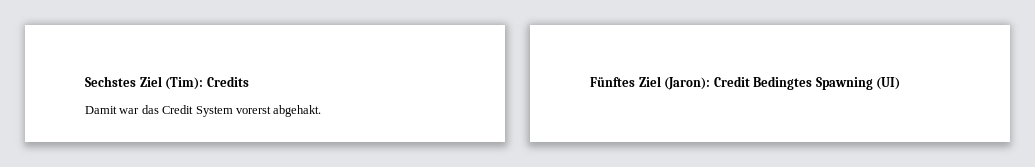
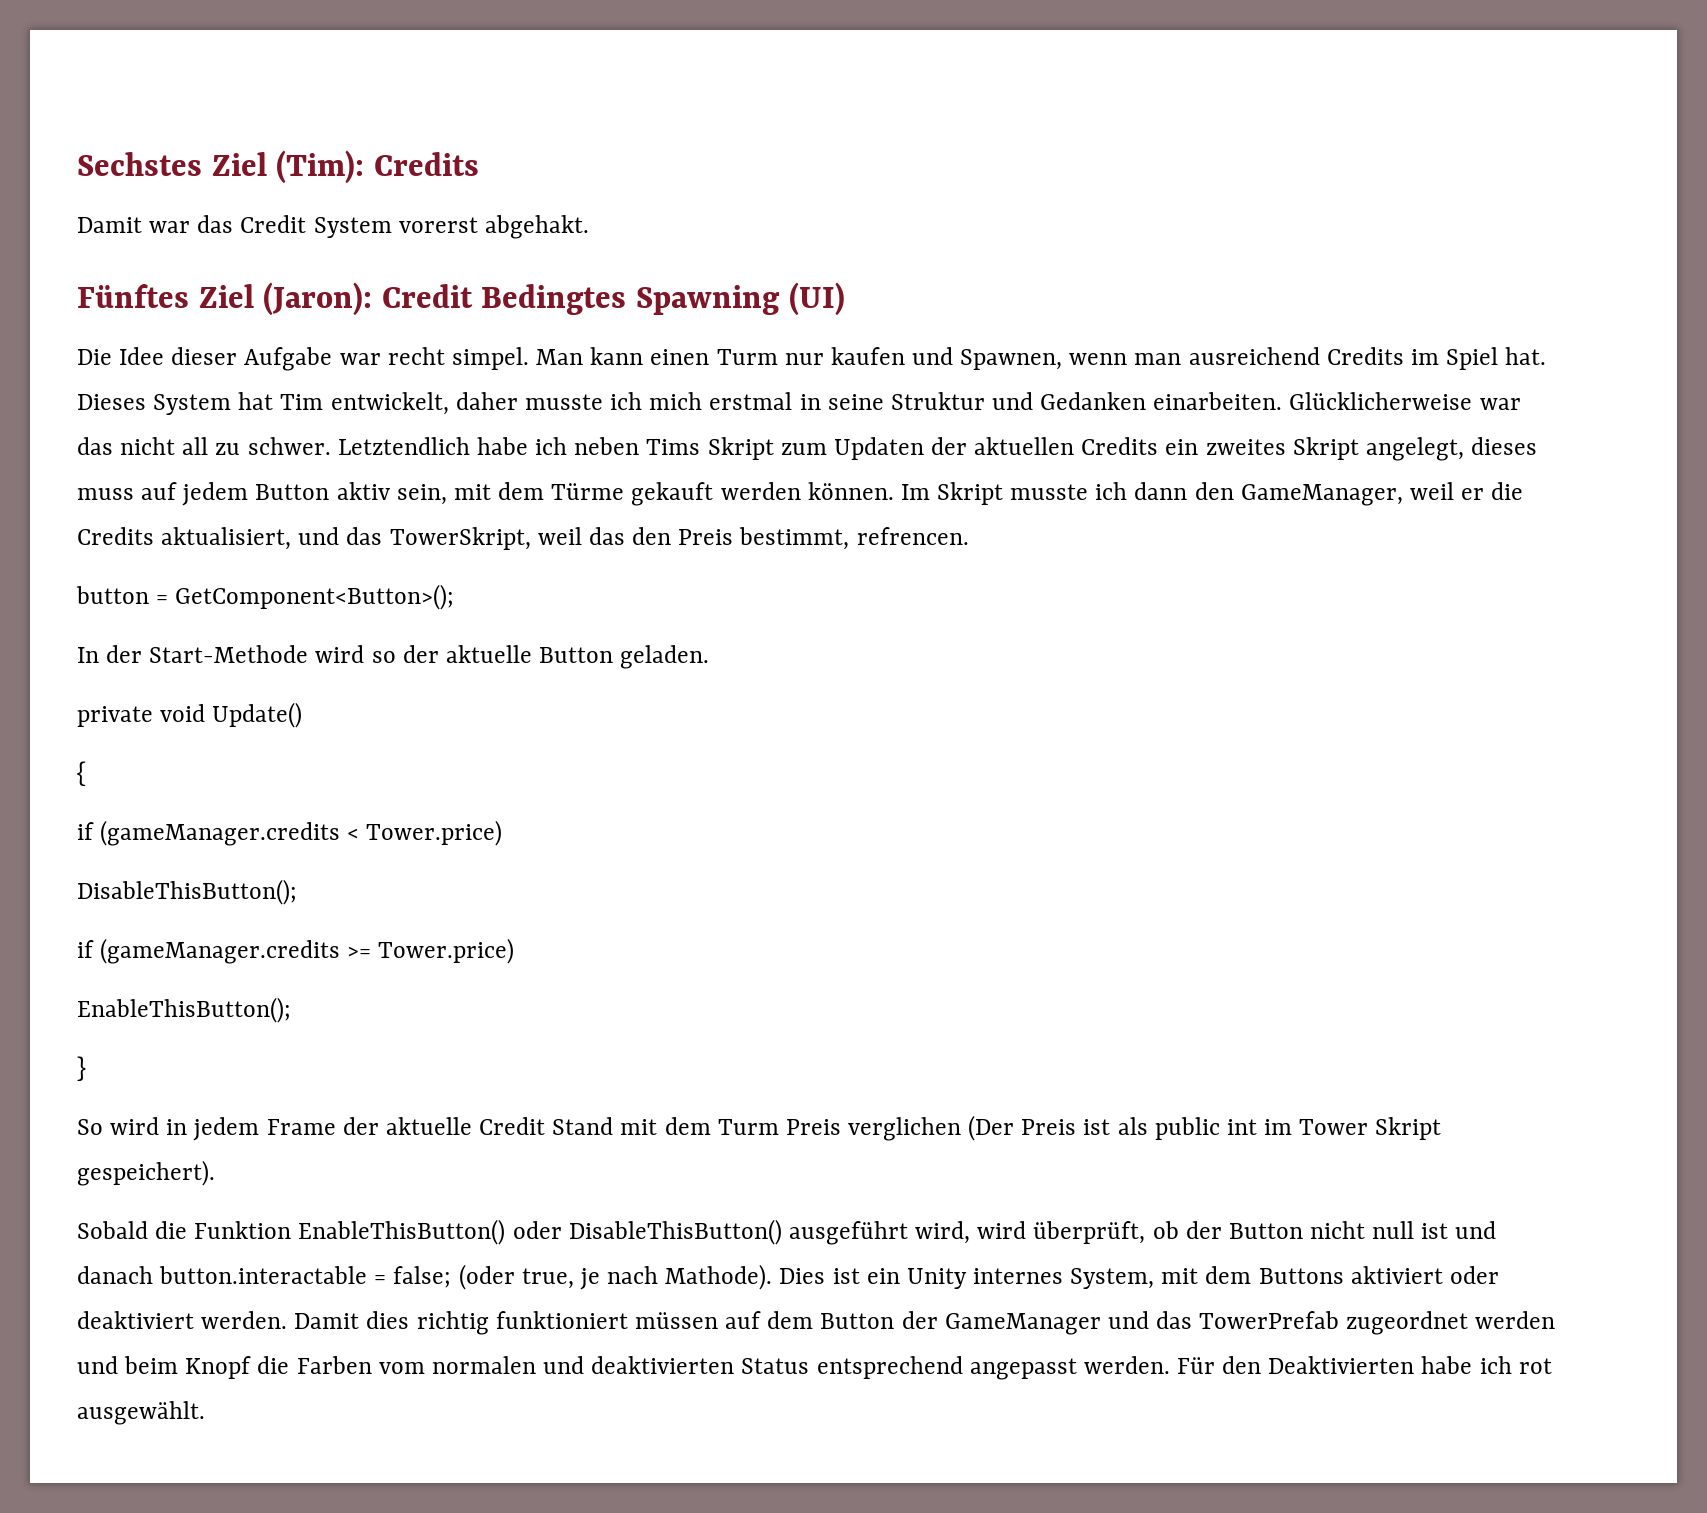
+ Die Idee dieser Aufgabe war recht simpel. Man kann einen Turm nur kaufen und Spawnen, wenn man ausreichend Credits im Spiel hat. Dieses System hat Tim entwickelt, daher musste ich mich erstmal in seine Struktur und Gedanken einarbeiten. Glücklicherweise war das nicht all zu schwer. Letztendlich habe ich neben Tims Skript zum Updaten der aktuellen Credits ein zweites Skript angelegt, dieses muss auf jedem Button aktiv sein, mit dem Türme gekauft werden können. Im Skript musste ich dann den GameManager, weil er die Credits aktualisiert, und das TowerSkript, weil das den Preis bestimmt, refrencen.
+ button = GetComponent<Button>();
+ In der Start-Methode wird so der aktuelle Button geladen.
+ private void Update()
+ {
+ if (gameManager.credits < Tower.price)
+ DisableThisButton();
+ if (gameManager.credits >= Tower.price)
+ EnableThisButton();
+ }
+ So wird in jedem Frame der aktuelle Credit Stand mit dem Turm Preis verglichen (Der Preis ist als public int im Tower Skript gespeichert).
+ Sobald die Funktion EnableThisButton() oder DisableThisButton() ausgeführt wird, wird überprüft, ob der Button nicht null ist und danach button.interactable = false; (oder true, je nach Mathode). Dies ist ein Unity internes System, mit dem Buttons aktiviert oder deaktiviert werden. Damit dies richtig funktioniert müssen auf dem Button der GameManager und das TowerPrefab zugeordnet werden und beim Knopf die Farben vom normalen und deaktivierten Status entsprechend angepasst werden. Für den Deaktivierten habe ich rot ausgewählt.

